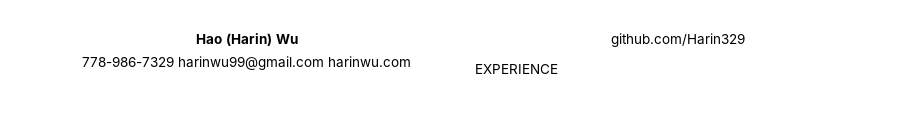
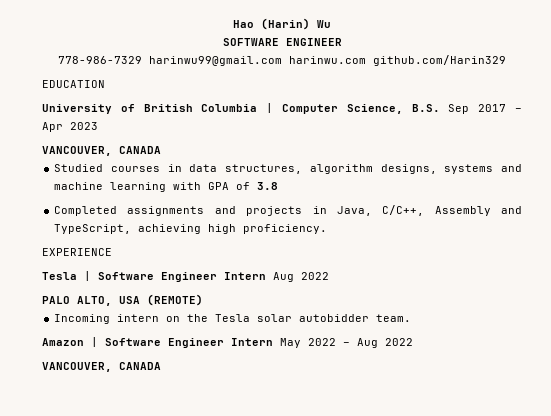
+ SOFTWARE ENGINEER
+ EDUCATION
+ University of British Columbia | Computer Science, B.S. Sep 2017 – Apr 2023
+ VANCOUVER, CANADA
+ Studied courses in data structures, algorithm designs, systems and machine learning with GPA of 3.8
+ Completed assignments and projects in Java, C/C++, Assembly and TypeScript, achieving high proficiency.
  EXPERIENCE
+ Tesla | Software Engineer Intern Aug 2022
+ PALO ALTO, USA (REMOTE)
+ Incoming intern on the Tesla solar autobidder team.
+ Amazon | Software Engineer Intern May 2022 – Aug 2022
+ VANCOUVER, CANADA

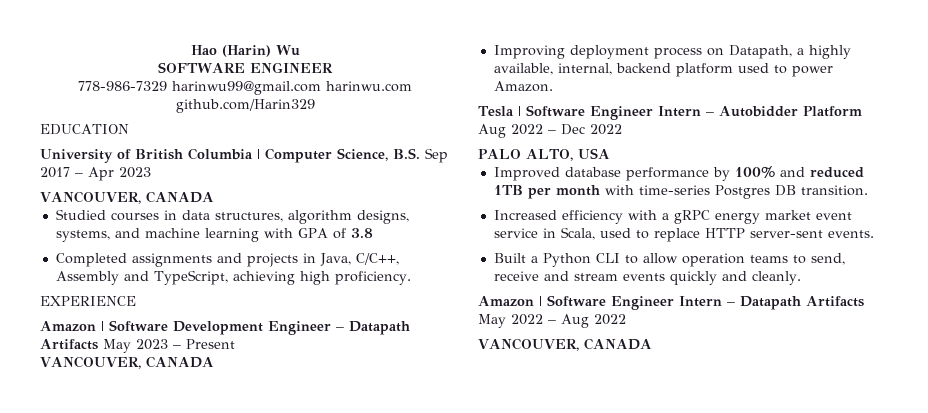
- Studied courses in data structures, algorithm designs, systems and machine learning with GPA of 3.8
+ Studied courses in data structures, algorithm designs, systems, and machine learning with GPA of 3.8
+ Amazon | Software Development Engineer – Datapath Artifacts May 2023 – Present
+ VANCOUVER, CANADA
+ Improving deployment process on Datapath, a highly available, internal, backend platform used to power Amazon.
- Tesla | Software Engineer Intern Aug 2022
+ Tesla | Software Engineer Intern – Autobidder Platform Aug 2022 – Dec 2022
- PALO ALTO, USA (REMOTE)
- Incoming intern on the Tesla solar autobidder team.
+ PALO ALTO, USA
+ Improved database performance by 100% and reduced 1TB per month with time-series Postgres DB transition.
+ Increased efficiency with a gRPC energy market event service in Scala, used to replace HTTP server-sent events.
+ Built a Python CLI to allow operation teams to send, receive and stream events quickly and cleanly.
- Amazon | Software Engineer Intern May 2022 – Aug 2022
+ Amazon | Software Engineer Intern – Datapath Artifacts May 2022 – Aug 2022

